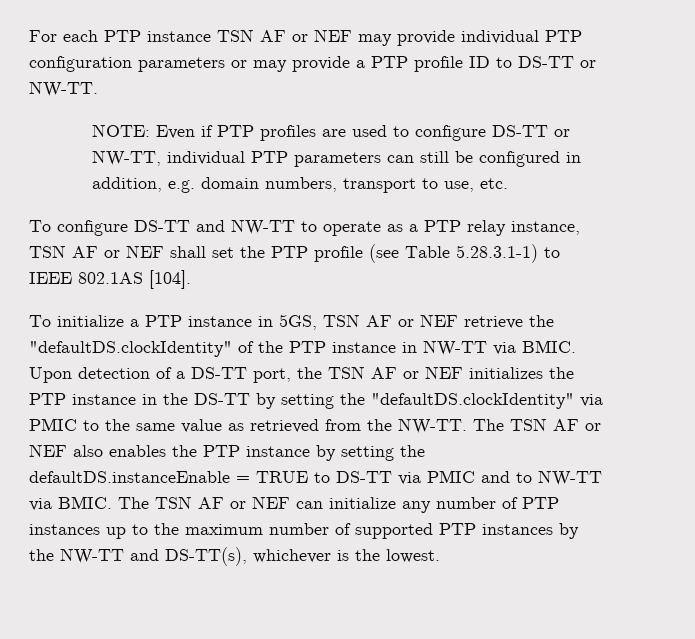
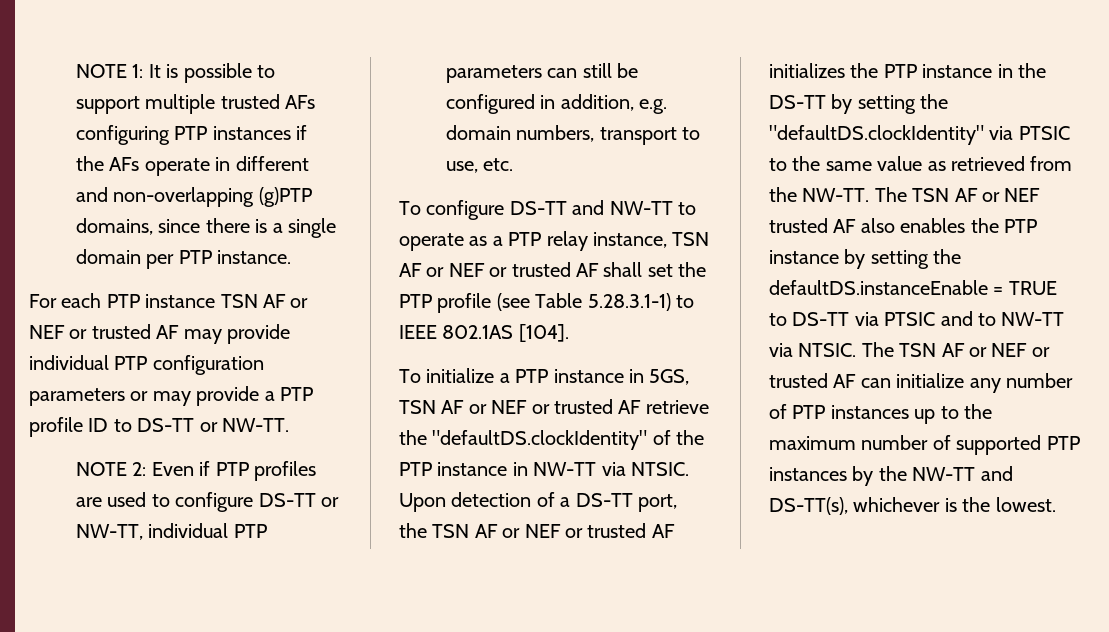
+ NOTE 1: It is possible to support multiple trusted AFs configuring PTP instances if the AFs operate in different and non-overlapping (g)PTP domains, since there is a single domain per PTP instance.
- For each PTP instance TSN AF or NEF may provide individual PTP configuration parameters or may provide a PTP profile ID to DS-TT or NW-TT.
+ For each PTP instance TSN AF or NEF or trusted AF may provide individual PTP configuration parameters or may provide a PTP profile ID to DS-TT or NW-TT.
- NOTE: Even if PTP profiles are used to configure DS-TT or NW-TT, individual PTP parameters can still be configured in addition, e.g. domain numbers, transport to use, etc.
+ NOTE 2: Even if PTP profiles are used to configure DS-TT or NW-TT, individual PTP parameters can still be configured in addition, e.g. domain numbers, transport to use, etc.
- To configure DS-TT and NW-TT to operate as a PTP relay instance, TSN AF or NEF shall set the PTP profile (see Table 5.28.3.1-1) to IEEE 802.1AS [104].
+ To configure DS-TT and NW-TT to operate as a PTP relay instance, TSN AF or NEF or trusted AF shall set the PTP profile (see Table 5.28.3.1-1) to IEEE 802.1AS [104].
- To initialize a PTP instance in 5GS, TSN AF or NEF retrieve the "defaultDS.clockIdentity" of the PTP instance in NW-TT via BMIC.
+ To initialize a PTP instance in 5GS, TSN AF or NEF or trusted AF retrieve the "defaultDS.clockIdentity" of the PTP instance in NW-TT via NTSIC.
- Upon detection of a DS-TT port, the TSN AF or NEF initializes the PTP instance in the DS-TT by setting the "defaultDS.clockIdentity" via PMIC to the same value as retrieved from the NW-TT.
+ Upon detection of a DS-TT port, the TSN AF or NEF or trusted AF initializes the PTP instance in the DS-TT by setting the "defaultDS.clockIdentity" via PTSIC to the same value as retrieved from the NW-TT.
- The TSN AF or NEF also enables the PTP instance by setting the defaultDS.instanceEnable = TRUE to DS-TT via PMIC and to NW-TT via BMIC. The TSN AF or NEF can initialize any number of PTP instances up to the maximum number of supported PTP instances by the NW-TT and DS-TT(s), whichever is the lowest.
+ The TSN AF or NEF trusted AF also enables the PTP instance by setting the defaultDS.instanceEnable = TRUE to DS-TT via PTSIC and to NW-TT via NTSIC. The TSN AF or NEF or trusted AF can initialize any number of PTP instances up to the maximum number of supported PTP instances by the NW-TT and DS-TT(s), whichever is the lowest.

